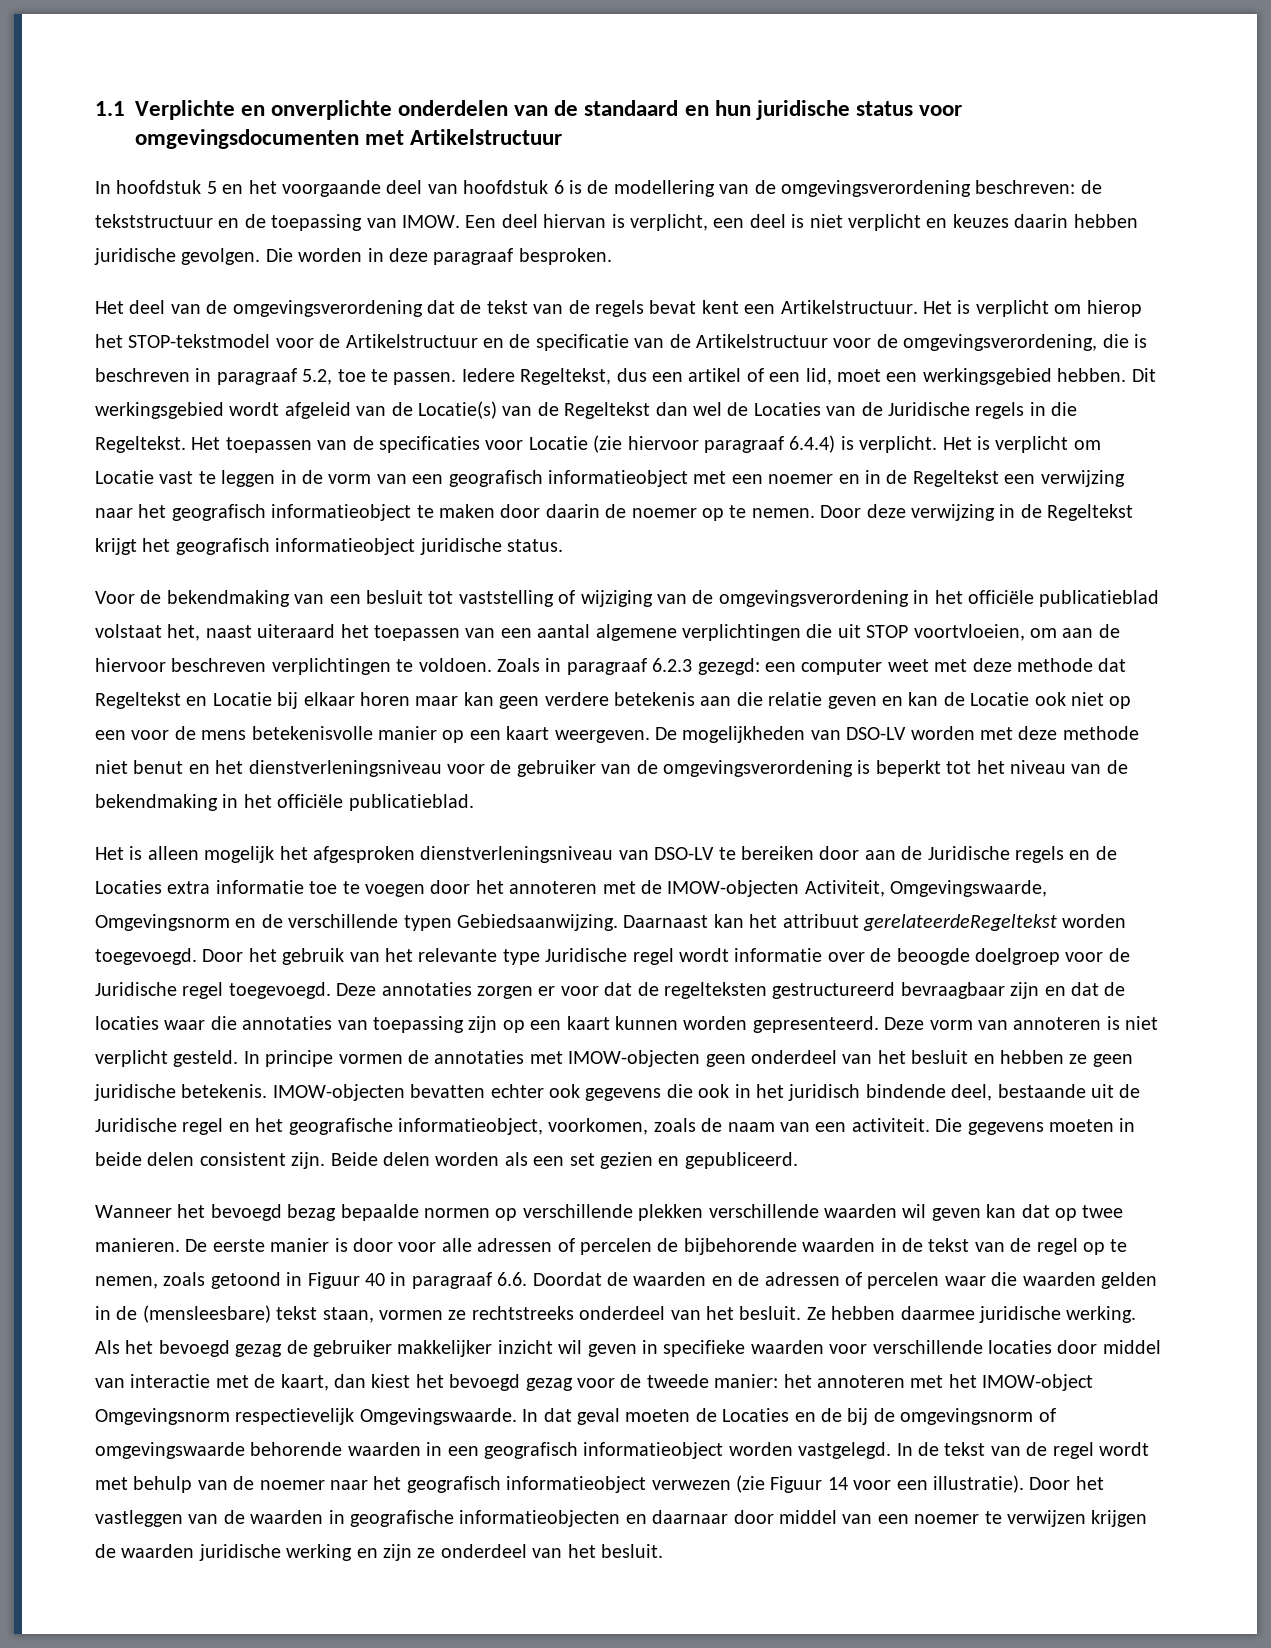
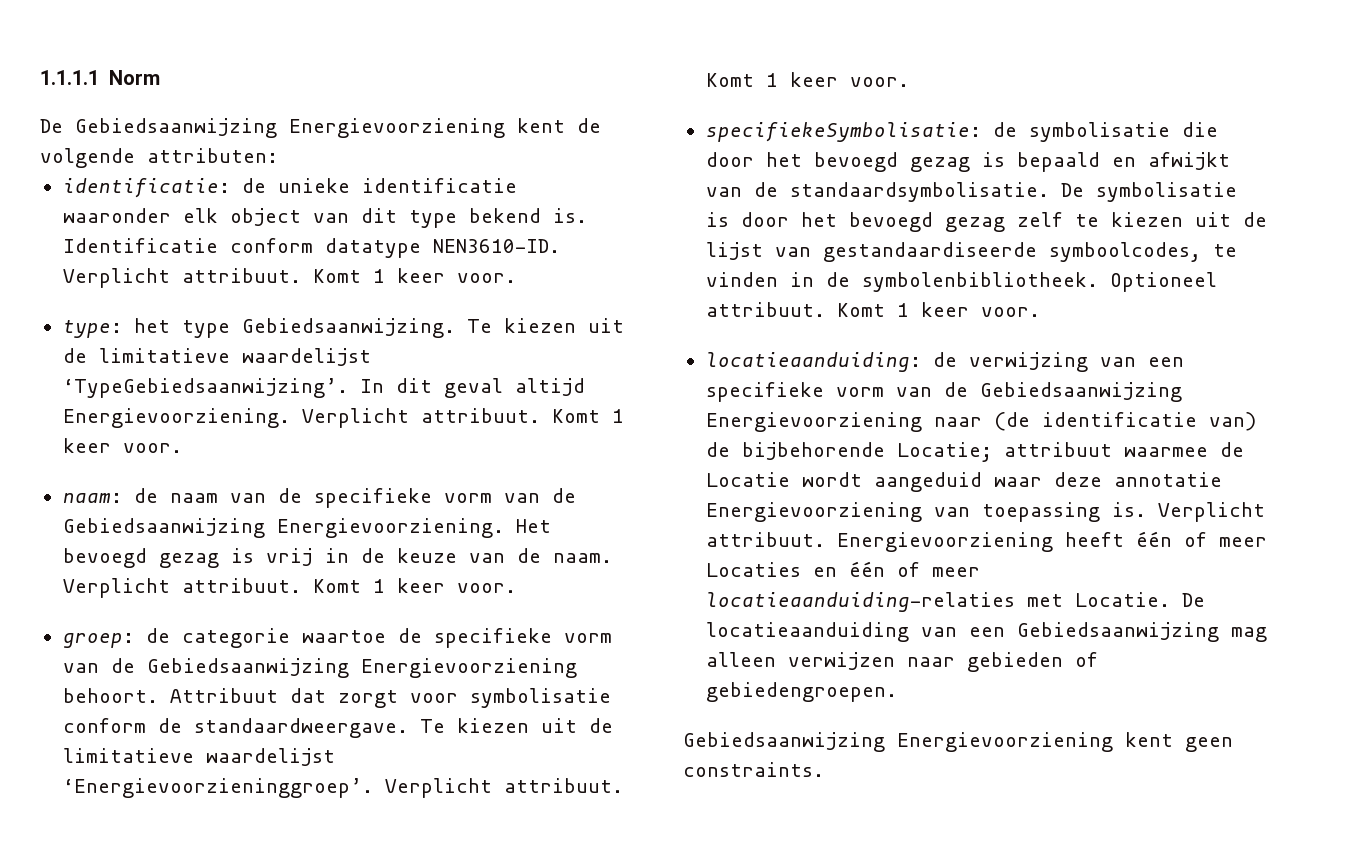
- 1.1 Verplichte en onverplichte onderdelen van de standaard en hun juridische status voor omgevingsdocumenten met Artikelstructuur
- In hoofdstuk 5 en het voorgaande deel van hoofdstuk 6 is de modellering van de omgevingsverordening beschreven: de tekststructuur en de toepassing van IMOW. Een deel hiervan is verplicht, een deel is niet verplicht en keuzes daarin hebben juridische gevolgen. Die worden in deze paragraaf besproken.
- Het deel van de omgevingsverordening dat de tekst van de regels bevat kent een Artikelstructuur. Het is verplicht om hierop het STOP-tekstmodel voor de Artikelstructuur en de specificatie van de Artikelstructuur voor de omgevingsverordening, die is beschreven in paragraaf 5.2, toe te passen. Iedere Regeltekst, dus een artikel of een lid, moet een werkingsgebied hebben. Dit werkingsgebied wordt afgeleid van de Locatie(s) van de Regeltekst dan wel de Locaties van de Juridische regels in die Regeltekst. Het toepassen van de specificaties voor Locatie (zie hiervoor paragraaf 6.4.4) is verplicht. Het is verplicht om Locatie vast te leggen in de vorm van een geografisch informatieobject met een noemer en in de Regeltekst een verwijzing naar het geografisch informatieobject te maken door daarin de noemer op te nemen. Door deze verwijzing in de Regeltekst krijgt het geografisch informatieobject juridische status.
- Voor de bekendmaking van een besluit tot vaststelling of wijziging van de omgevingsverordening in het officiële publicatieblad volstaat het, naast uiteraard het toepassen van een aantal algemene verplichtingen die uit STOP voortvloeien, om aan de hiervoor beschreven verplichtingen te voldoen. Zoals in paragraaf 6.2.3 gezegd: een computer weet met deze methode dat Regeltekst en Locatie bij elkaar horen maar kan geen verdere betekenis aan die relatie geven en kan de Locatie ook niet op een voor de mens betekenisvolle manier op een kaart weergeven. De mogelijkheden van DSO-LV worden met deze methode niet benut en het dienstverleningsniveau voor de gebruiker van de omgevingsverordening is beperkt tot het niveau van de bekendmaking in het officiële publicatieblad.
- Het is alleen mogelijk het afgesproken dienstverleningsniveau van DSO-LV te bereiken door aan de Juridische regels en de Locaties extra informatie toe te voegen door het annoteren met de IMOW-objecten Activiteit, Omgevingswaarde, Omgevingsnorm en de verschillende typen Gebiedsaanwijzing. Daarnaast kan het attribuut gerelateerdeRegeltekst worden toegevoegd. Door het gebruik van het relevante type Juridische regel wordt informatie over de beoogde doelgroep voor de Juridische regel toegevoegd. Deze annotaties zorgen er voor dat de regelteksten gestructureerd bevraagbaar zijn en dat de locaties waar die annotaties van toepassing zijn op een kaart kunnen worden gepresenteerd. Deze vorm van annoteren is niet verplicht gesteld. In principe vormen de annotaties met IMOW-objecten geen onderdeel van het besluit en hebben ze geen juridische betekenis. IMOW-objecten bevatten echter ook gegevens die ook in het juridisch bindende deel, bestaande uit de Juridische regel en het geografische informatieobject, voorkomen, zoals de naam van een activiteit. Die gegevens moeten in beide delen consistent zijn. Beide delen worden als een set gezien en gepubliceerd.
- Wanneer het bevoegd bezag bepaalde normen op verschillende plekken verschillende waarden wil geven kan dat op twee manieren. De eerste manier is door voor alle adressen of percelen de bijbehorende waarden in de tekst van de regel op te nemen, zoals getoond in Figuur 40 in paragraaf 6.6. Doordat de waarden en de adressen of percelen waar die waarden gelden in de (mensleesbare) tekst staan, vormen ze rechtstreeks onderdeel van het besluit. Ze hebben daarmee juridische werking. Als het bevoegd gezag de gebruiker makkelijker inzicht wil geven in specifieke waarden voor verschillende locaties door middel van interactie met de kaart, dan kiest het bevoegd gezag voor de tweede manier: het annoteren met het IMOW-object Omgevingsnorm respectievelijk Omgevingswaarde. In dat geval moeten de Locaties en de bij de omgevingsnorm of omgevingswaarde behorende waarden in een geografisch informatieobject worden vastgelegd. In de tekst van de regel wordt met behulp van de noemer naar het geografisch informatieobject verwezen (zie Figuur 14 voor een illustratie). Door het vastleggen van de waarden in geografische informatieobjecten en daarnaar door middel van een noemer te verwijzen krijgen de waarden juridische werking en zijn ze onderdeel van het besluit.
+ 1.1.1.1 Norm
+ De Gebiedsaanwijzing Energievoorziening kent de volgende attributen:
+ identificatie: de unieke identificatie waaronder elk object van dit type bekend is. Identificatie conform datatype NEN3610-ID. Verplicht attribuut. Komt 1 keer voor.
+ type: het type Gebiedsaanwijzing. Te kiezen uit de limitatieve waardelijst ‘TypeGebiedsaanwijzing’. In dit geval altijd Energievoorziening. Verplicht attribuut. Komt 1 keer voor.
+ naam: de naam van de specifieke vorm van de Gebiedsaanwijzing Energievoorziening. Het bevoegd gezag is vrij in de keuze van de naam. Verplicht attribuut. Komt 1 keer voor.
+ groep: de categorie waartoe de specifieke vorm van de Gebiedsaanwijzing Energievoorziening behoort. Attribuut dat zorgt voor symbolisatie conform de standaardweergave. Te kiezen uit de limitatieve waardelijst ‘Energievoorzieninggroep’. Verplicht attribuut. Komt 1 keer voor.
+ specifiekeSymbolisatie: de symbolisatie die door het bevoegd gezag is bepaald en afwijkt van de standaardsymbolisatie. De symbolisatie is door het bevoegd gezag zelf te kiezen uit de lijst van gestandaardiseerde symboolcodes, te vinden in de symbolenbibliotheek. Optioneel attribuut. Komt 1 keer voor.
+ locatieaanduiding: de verwijzing van een specifieke vorm van de Gebiedsaanwijzing Energievoorziening naar (de identificatie van) de bijbehorende Locatie; attribuut waarmee de Locatie wordt aangeduid waar deze annotatie Energievoorziening van toepassing is. Verplicht attribuut. Energievoorziening heeft één of meer Locaties en één of meer locatieaanduiding-relaties met Locatie. De locatieaanduiding van een Gebiedsaanwijzing mag alleen verwijzen naar gebieden of gebiedengroepen.
+ Gebiedsaanwijzing Energievoorziening kent geen constraints.

